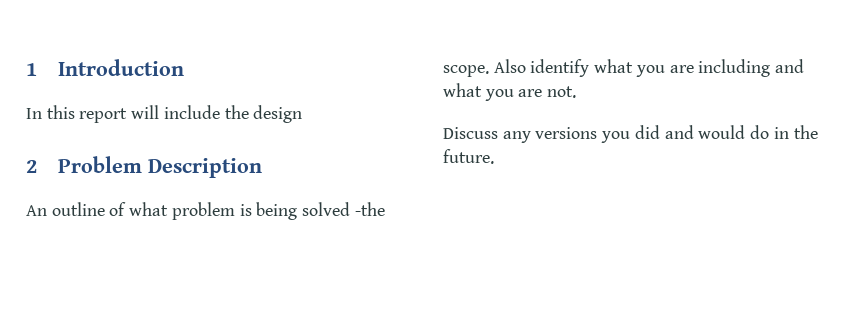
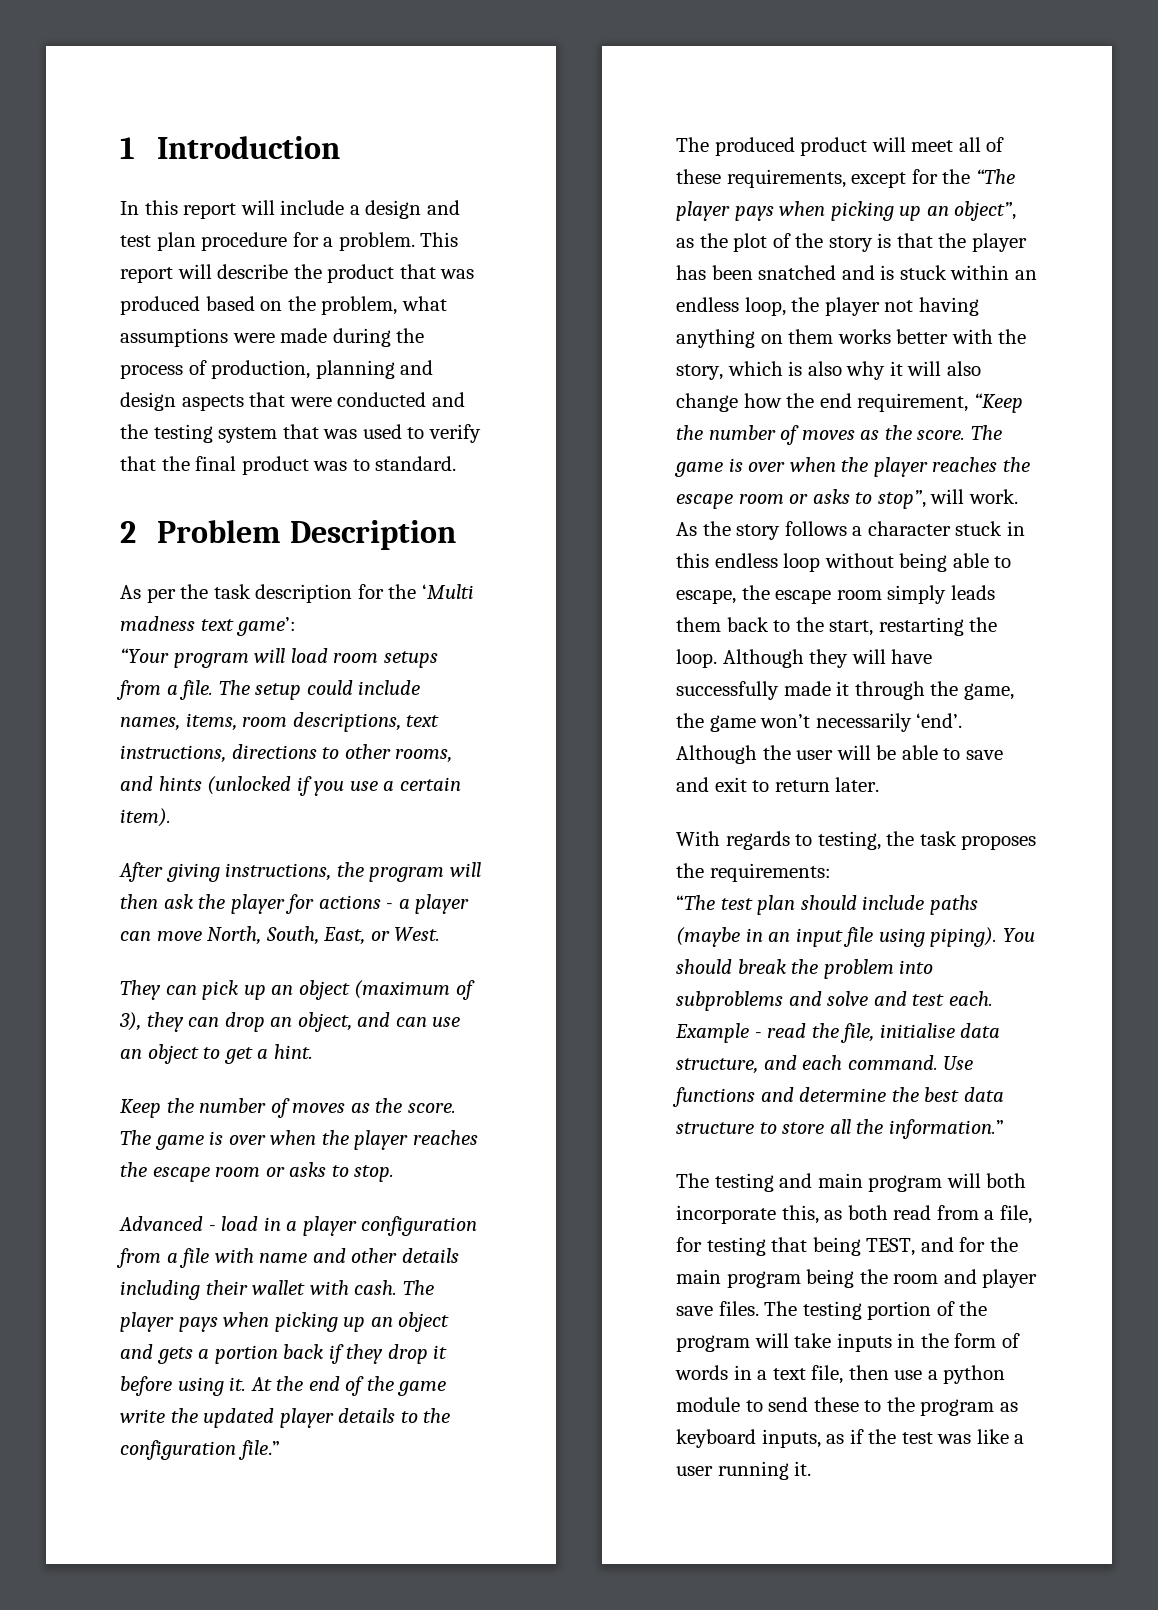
- In this report will include the design
+ In this report will include a design and test plan procedure for a problem. This report will describe the product that was produced based on the problem, what assumptions were made during the process of production, planning and design aspects that were conducted and the testing system that was used to verify that the final product was to standard.
  2 Problem Description
- An outline of what problem is being solved -the scope. Also identify what you are including and what you are not.
- Discuss any versions you did and would do in the future.
+ As per the task description for the ‘Multi madness text game’:
+ “Your program will load room setups from a file. The setup could include names, items, room descriptions, text instructions, directions to other rooms, and hints (unlocked if you use a certain item).
+ After giving instructions, the program will then ask the player for actions - a player can move North, South, East, or West.
+ They can pick up an object (maximum of 3), they can drop an object, and can use an object to get a hint.
+ Keep the number of moves as the score. The game is over when the player reaches the escape room or asks to stop.
+ Advanced - load in a player configuration from a file with name and other details including their wallet with cash. The player pays when picking up an object and gets a portion back if they drop it before using it. At the end of the game write the updated player details to the configuration file.”
+ The produced product will meet all of these requirements, except for the “The player pays when picking up an object”, as the plot of the story is that the player has been snatched and is stuck within an endless loop, the player not having anything on them works better with the story, which is also why it will also change how the end requirement, “Keep the number of moves as the score. The game is over when the player reaches the escape room or asks to stop”, will work. As the story follows a character stuck in this endless loop without being able to escape, the escape room simply leads them back to the start, restarting the loop. Although they will have successfully made it through the game, the game won’t necessarily ‘end’. Although the user will be able to save and exit to return later.
+ With regards to testing, the task proposes the requirements:
+ “The test plan should include paths (maybe in an input file using piping). You should break the problem into subproblems and solve and test each. Example - read the file, initialise data structure, and each command. Use functions and determine the best data structure to store all the information.”
+ The testing and main program will both incorporate this, as both read from a file, for testing that being TEST, and for the main program being the room and player save files. The testing portion of the program will take inputs in the form of words in a text file, then use a python module to send these to the program as keyboard inputs, as if the test was like a user running it.

